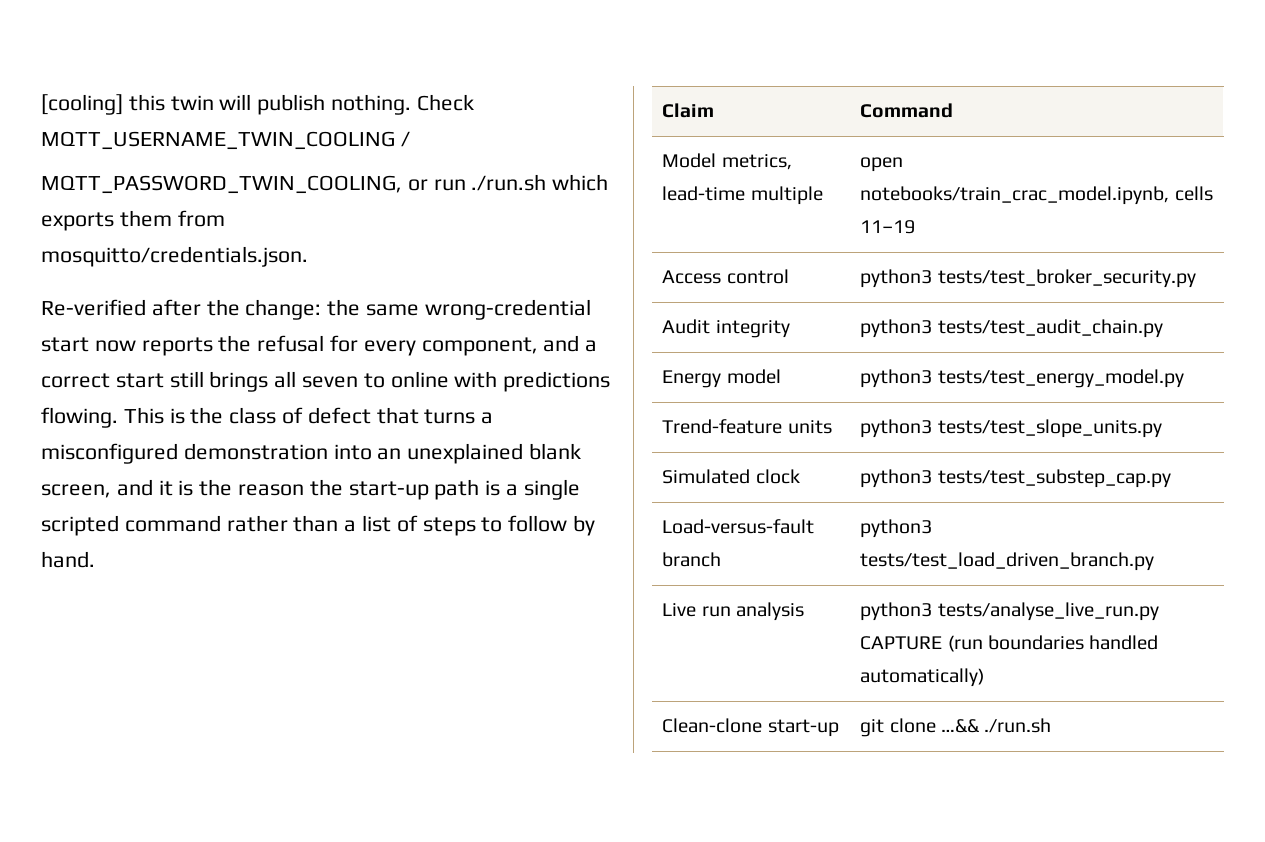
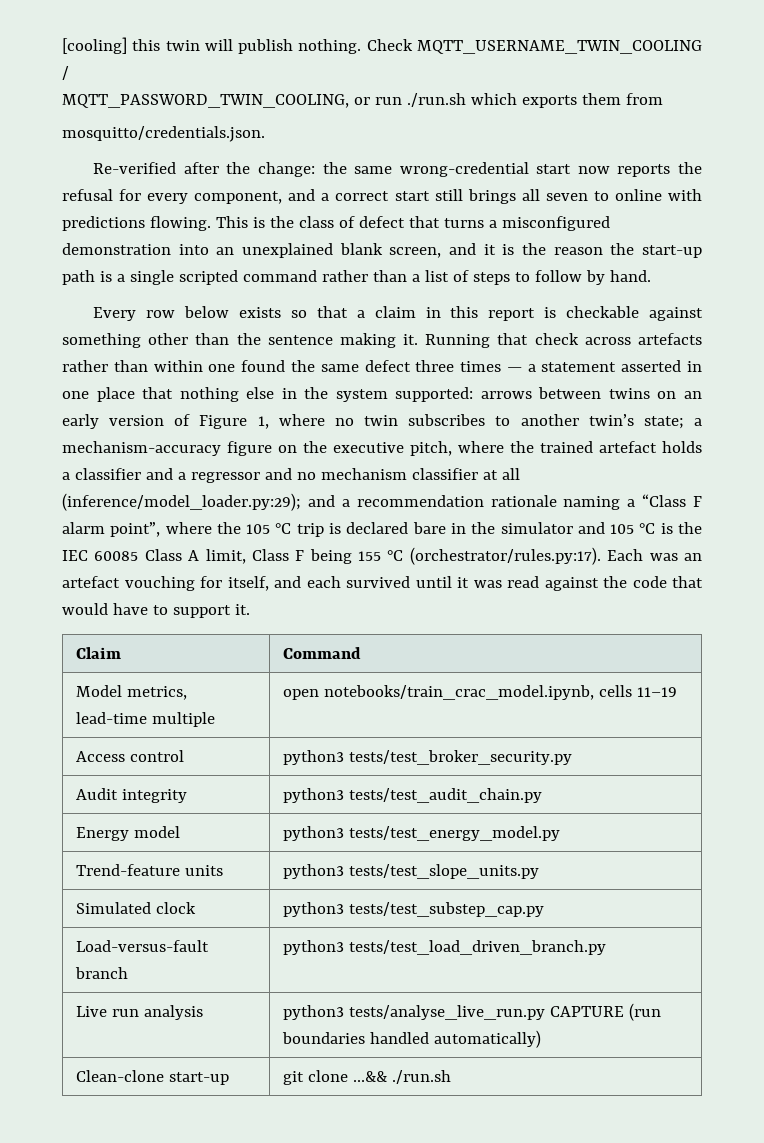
+ Every row below exists so that a claim in this report is checkable against something other than the sentence making it. Running that check across artefacts rather than within one found the same defect three times — a statement asserted in one place that nothing else in the system supported: arrows between twins on an early version of Figure 1, where no twin subscribes to another twin’s state; a mechanism-accuracy figure on the executive pitch, where the trained artefact holds a classifier and a regressor and no mechanism classifier at all (inference/model_loader.py:29); and a recommendation rationale naming a “Class F alarm point”, where the 105 °C trip is declared bare in the simulator and 105 °C is the IEC 60085 Class A limit, Class F being 155 °C (orchestrator/rules.py:17). Each was an artefact vouching for itself, and each survived until it was read against the code that would have to support it.

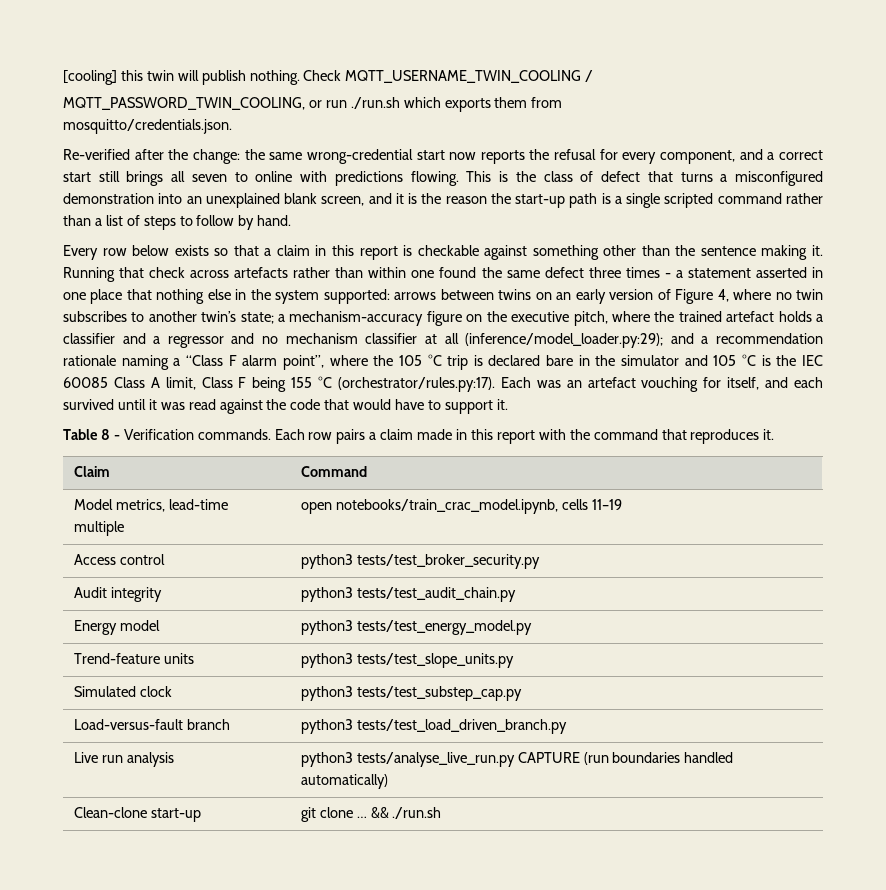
- Running that check across artefacts rather than within one found the same defect three times — a statement asserted in one place that nothing else in the system supported:
+ Running that check across artefacts rather than within one found the same defect three times - a statement asserted in one place that nothing else in the system supported:
- arrows between twins on an early version of Figure 1, where no twin subscribes to another twin’s state;
+ arrows between twins on an early version of Figure 4, where no twin subscribes to another twin’s state;
+ Table 8 - Verification commands. Each row pairs a claim made in this report with the command that reproduces it.
- Clean-clone start-up | git clone …&& ./run.sh
+ Clean-clone start-up | git clone … && ./run.sh

